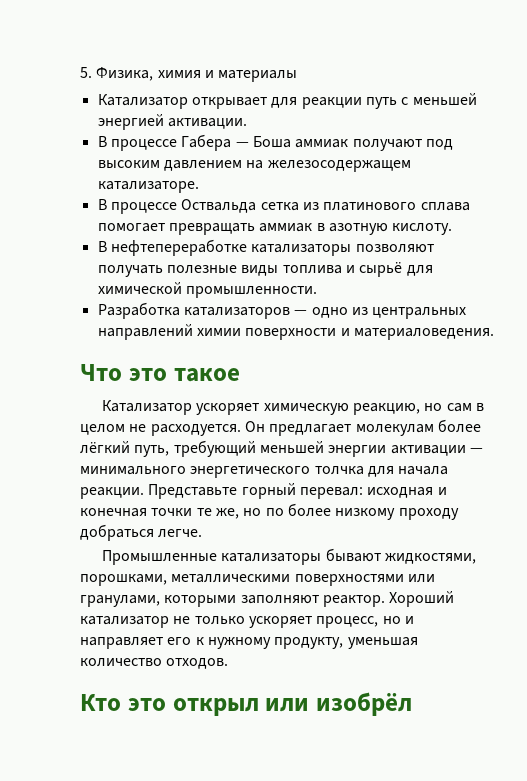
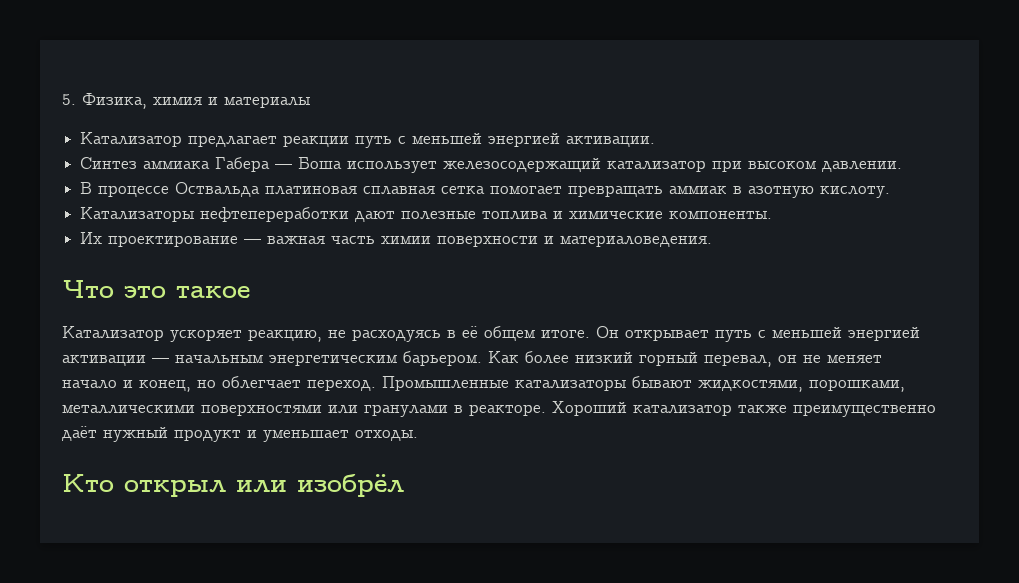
- Катализатор открывает для реакции путь с меньшей энергией активации.
+ Катализатор предлагает реакции путь с меньшей энергией активации.
- В процессе Габера — Боша аммиак получают под высоким давлением на железосодержащем катализаторе.
+ Синтез аммиака Габера — Боша использует железосодержащий катализатор при высоком давлении.
- В процессе Оствальда сетка из платинового сплава помогает превращать аммиак в азотную кислоту.
+ В процессе Оствальда платиновая сплавная сетка помогает превращать аммиак в азотную кислоту.
- В нефтепереработке катализаторы позволяют получать полезные виды топлива и сырьё для химической промышленности.
- Разработка катализаторов — одно из центральных направлений химии поверхности и материаловедения.
+ Катализаторы нефтепереработки дают полезные топлива и химические компоненты.
+ Их проектирование — важная часть химии поверхности и материаловедения.
- Катализатор ускоряет химическую реакцию, но сам в целом не расходуется. Он предлагает молекулам более лёгкий путь, требующий меньшей энергии активации — минимального энергетического толчка для начала реакции. Представьте горный перевал: исходная и конечная точки те же, но по более низкому проходу добраться легче.
- Промышленные катализаторы бывают жидкостями, порошками, металлическими поверхностями или гранулами, которыми заполняют реактор. Хороший катализатор не только ускоряет процесс, но и направляет его к нужному продукту, уменьшая количество отходов.
+ Катализатор ускоряет реакцию, не расходуясь в её общем итоге. Он открывает путь с меньшей энергией активации — начальным энергетическим барьером. Как более низкий горный перевал, он не меняет начало и конец, но облегчает переход. Промышленные катализаторы бывают жидкостями, порошками, металлическими поверхностями или гранулами в реакторе. Хороший катализатор также преимущественно даёт нужный продукт и уменьшает отходы.
- Кто это открыл или изобрёл
+ Кто открыл или изобрёл

